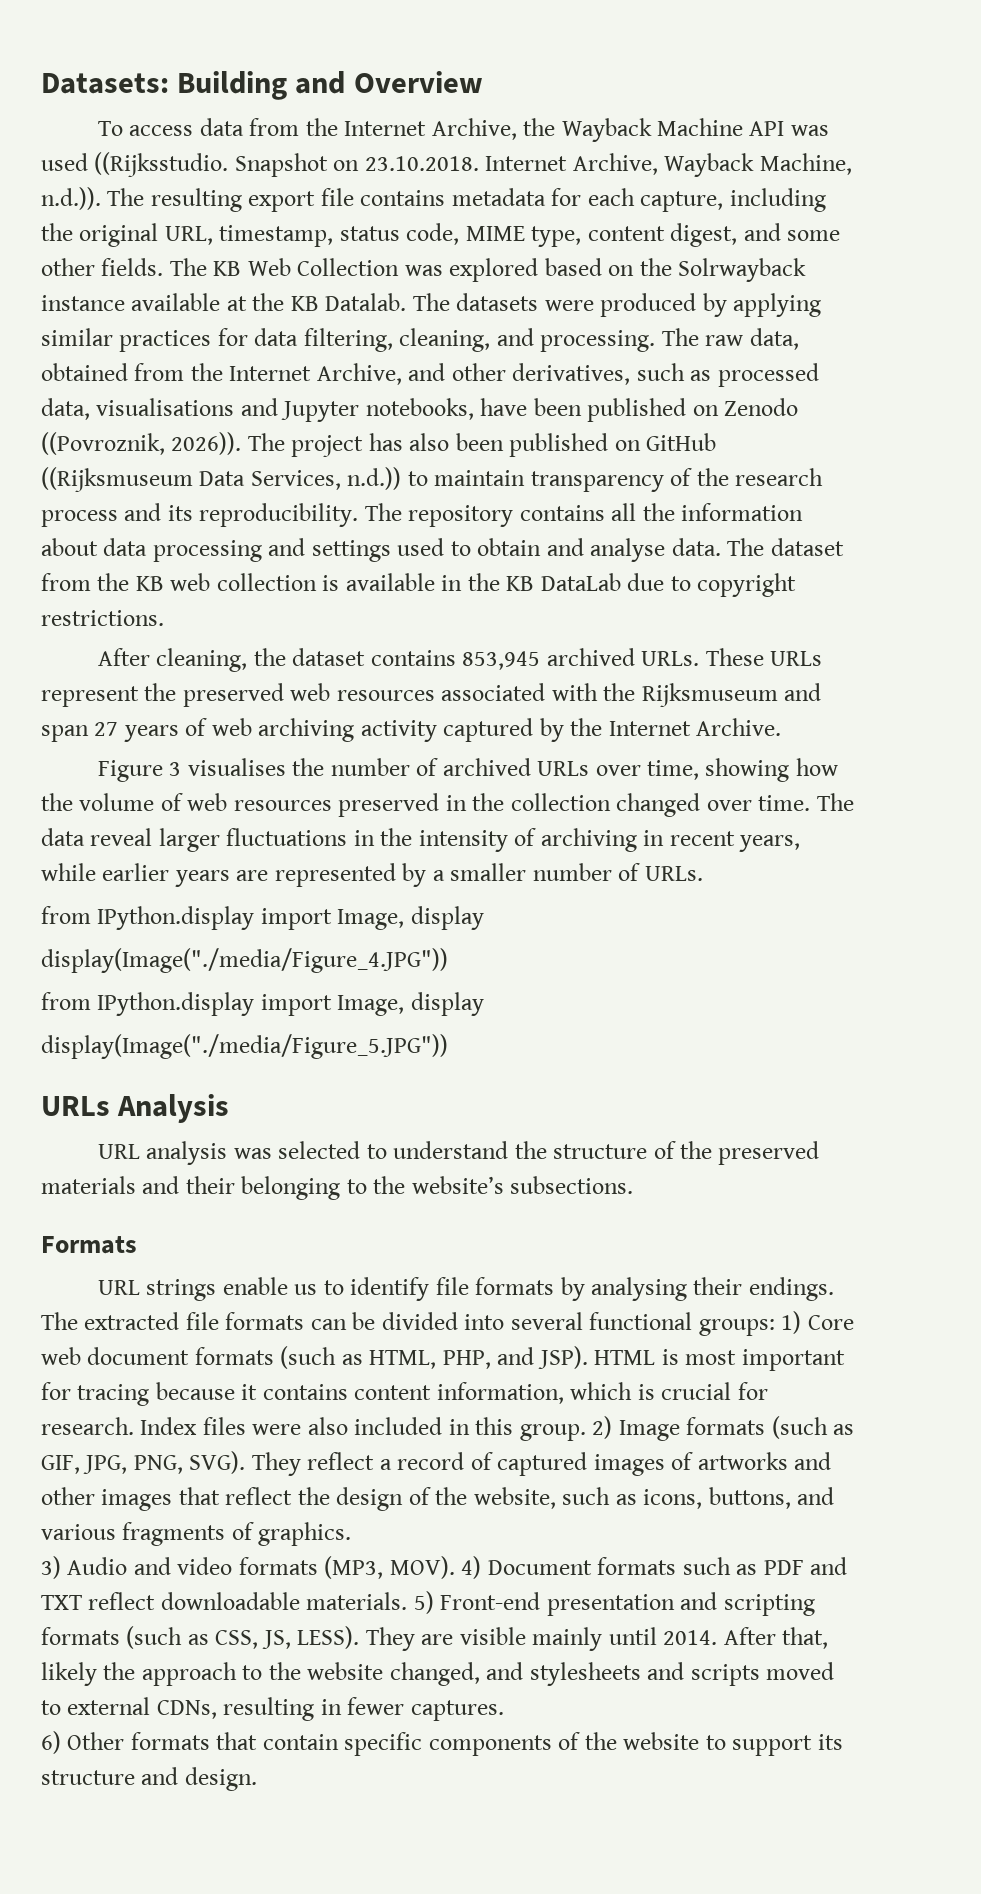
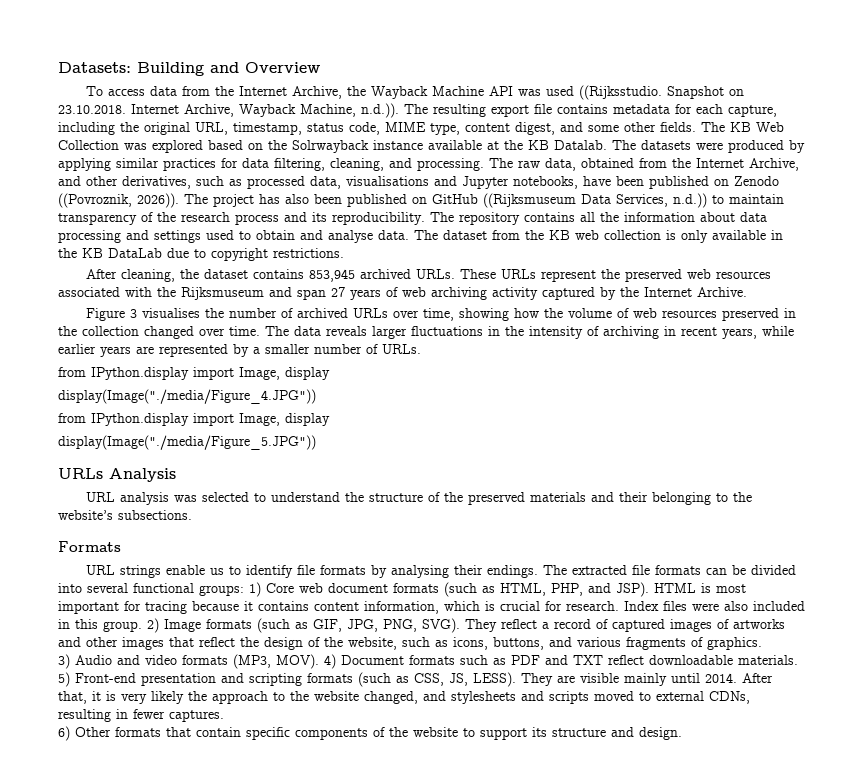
- The dataset from the KB web collection is available in the KB DataLab due to copyright restrictions.
+ The dataset from the KB web collection is only available in the KB DataLab due to copyright restrictions.
- The data reveal larger fluctuations in the intensity of archiving in recent years, while earlier years are represented by a smaller number of URLs.
+ The data reveals larger fluctuations in the intensity of archiving in recent years, while earlier years are represented by a smaller number of URLs.
- After that, likely the approach to the website changed, and stylesheets and scripts moved to external CDNs, resulting in fewer captures.
+ After that, it is very likely the approach to the website changed, and stylesheets and scripts moved to external CDNs, resulting in fewer captures.

